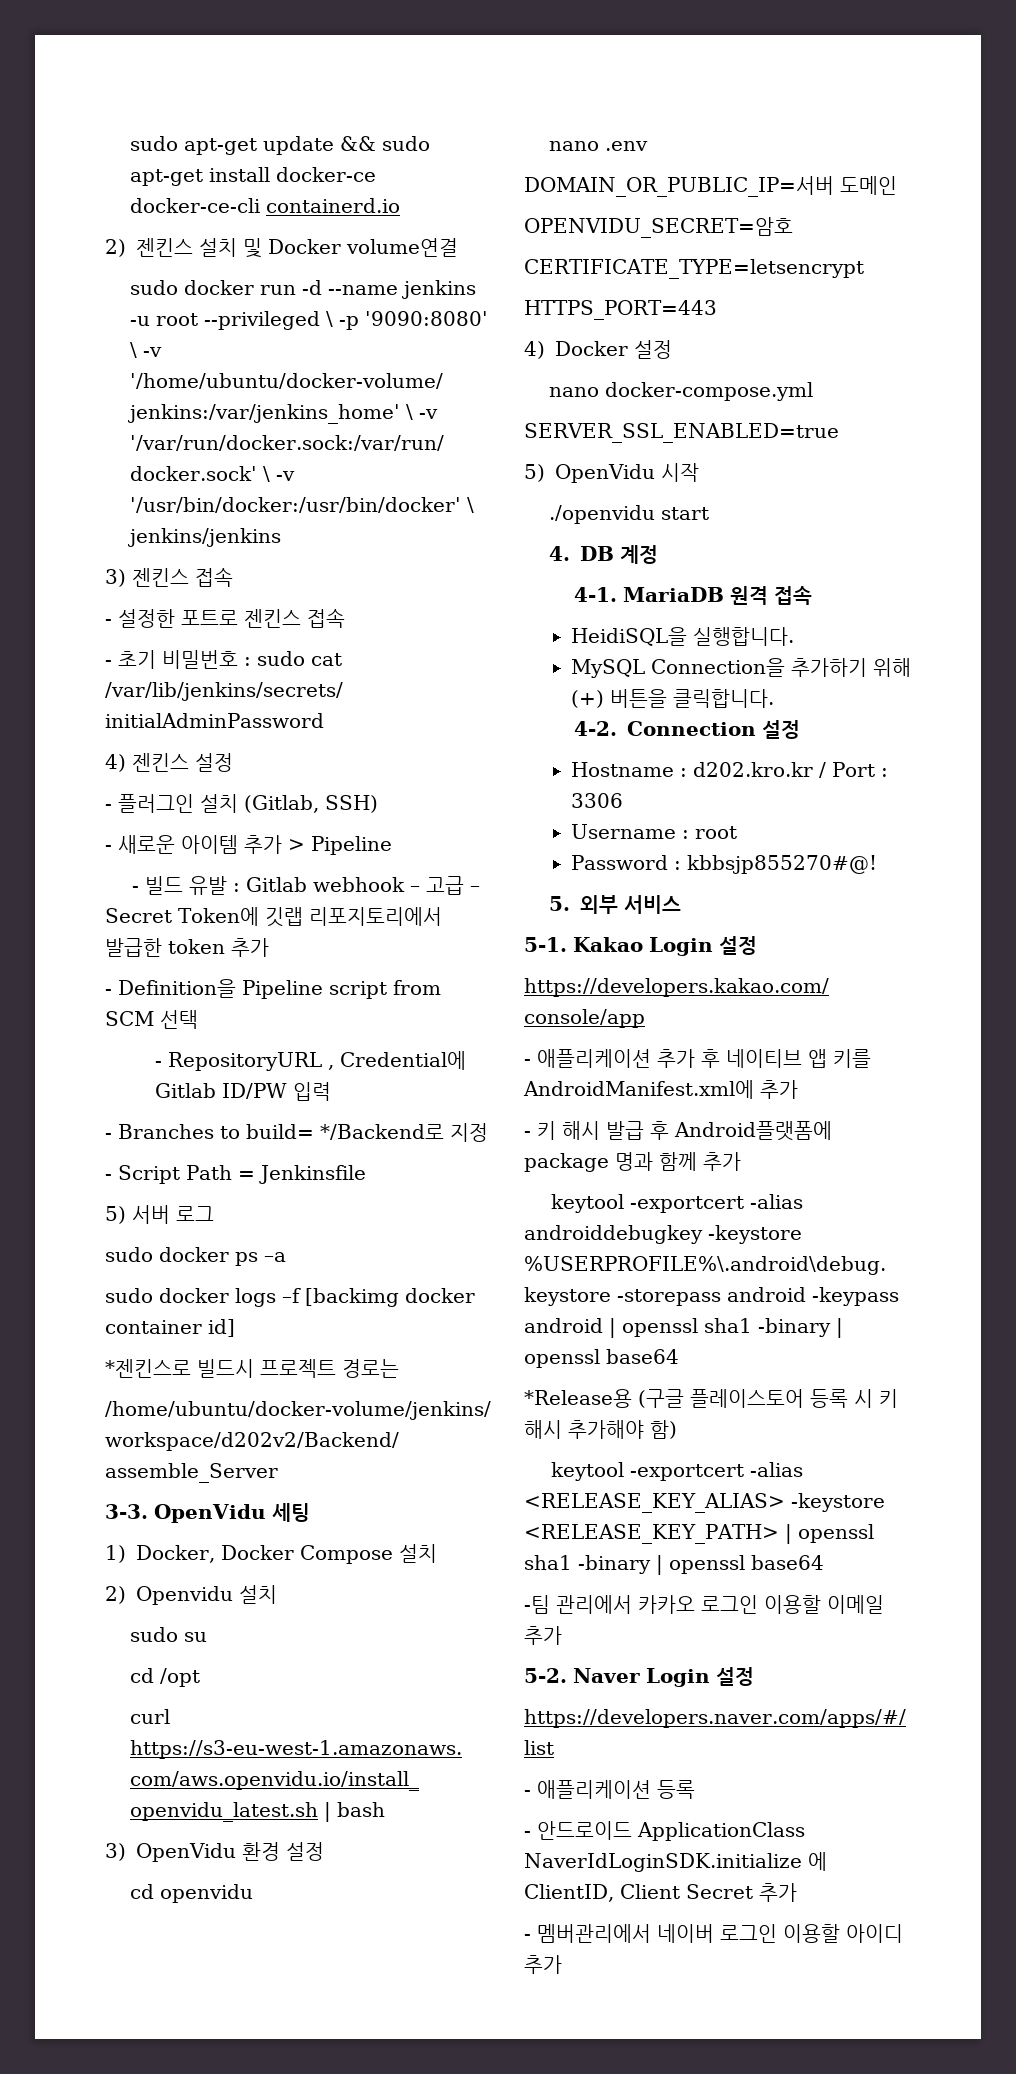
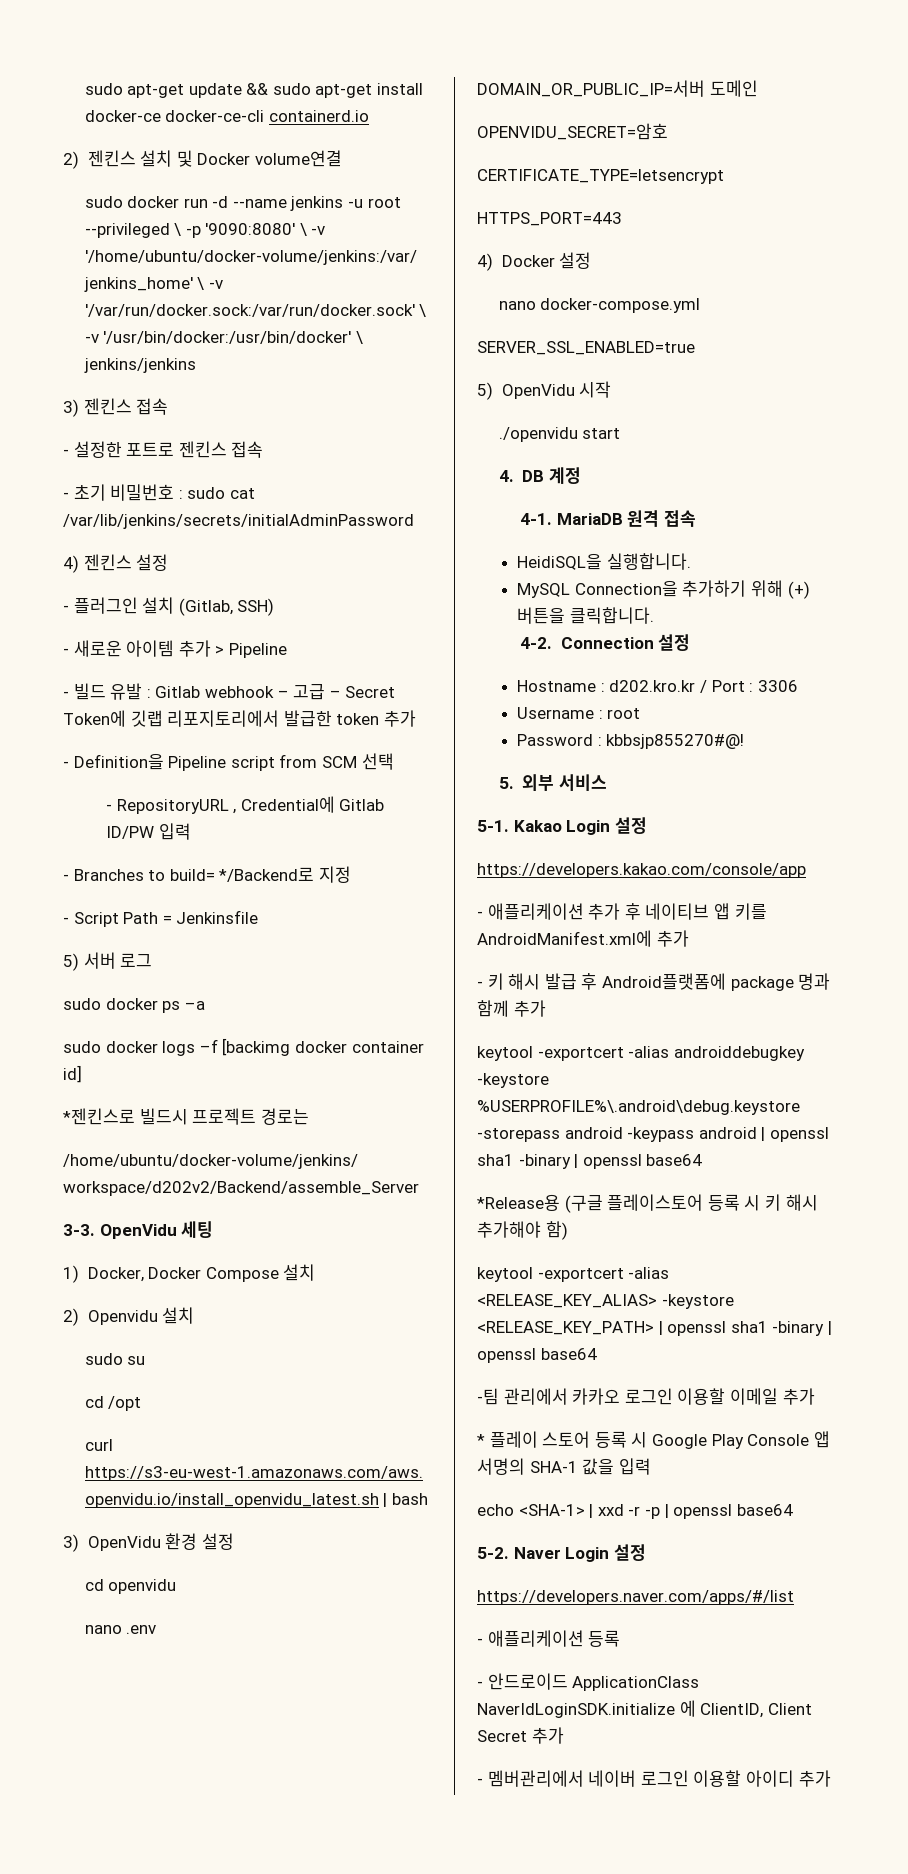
+ * 플레이 스토어 등록 시 Google Play Console 앱 서명의 SHA-1 값을 입력
+ echo <SHA-1> | xxd -r -p | openssl base64

